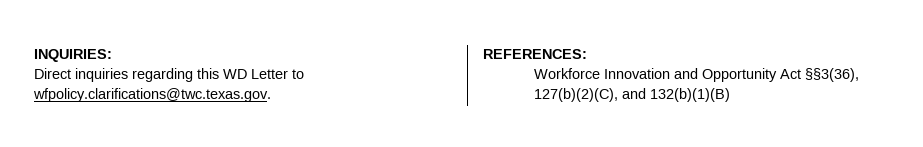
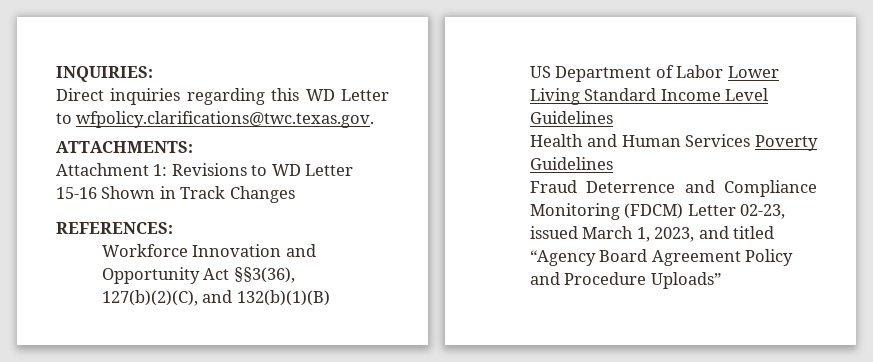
+ ATTACHMENTS:
+ Attachment 1: Revisions to WD Letter 15-16 Shown in Track Changes
+ US Department of Labor Lower Living Standard Income Level Guidelines
+ Health and Human Services Poverty Guidelines
+ Fraud Deterrence and Compliance Monitoring (FDCM) Letter 02-23, issued March 1, 2023, and titled “Agency Board Agreement Policy and Procedure Uploads”

